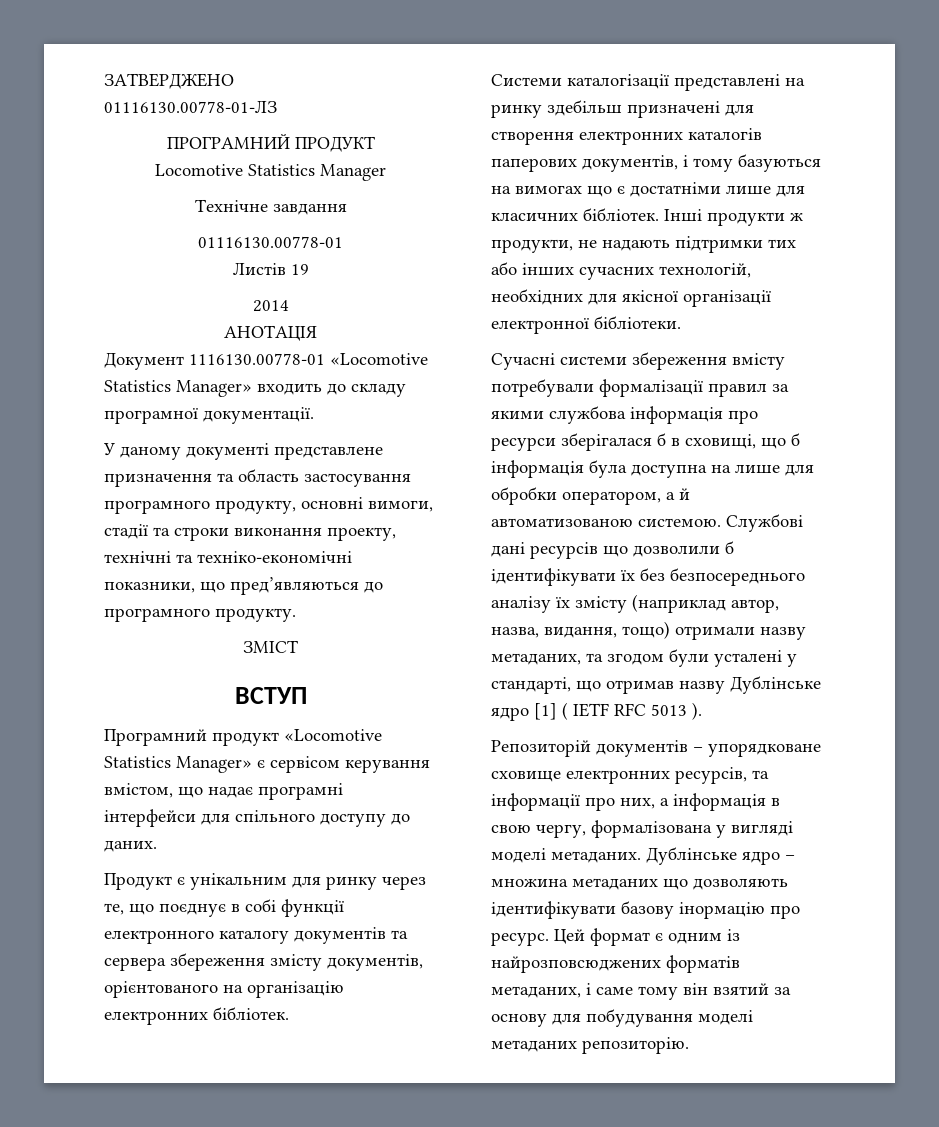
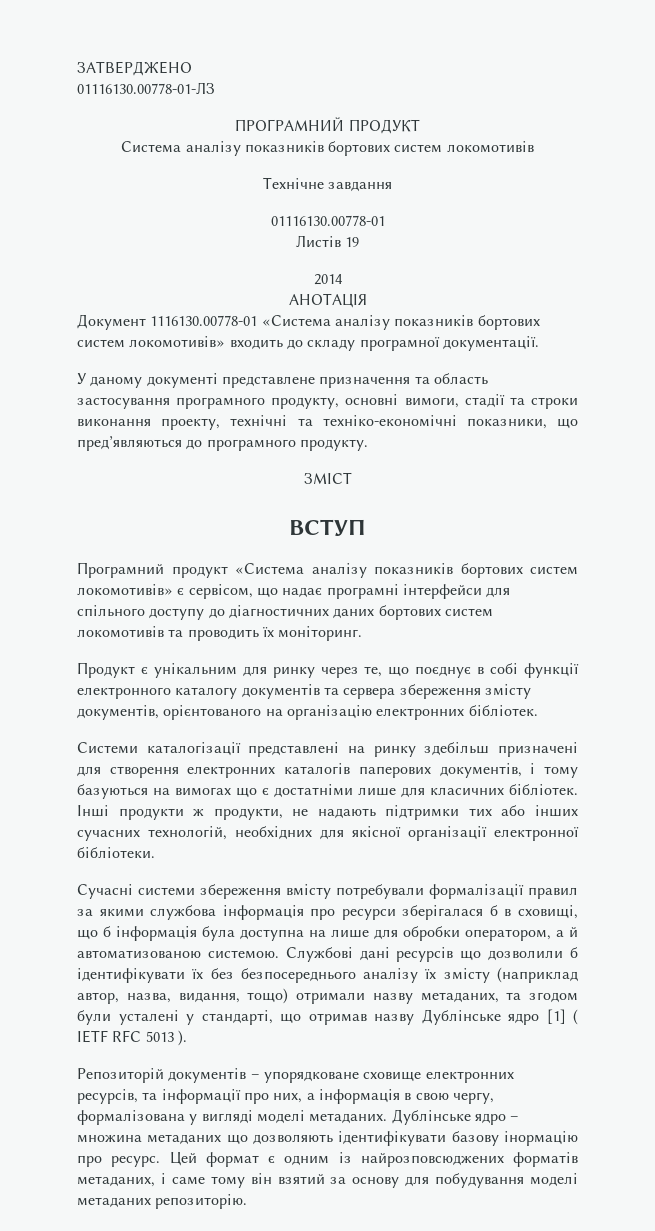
- Locomotive Statistics Manager
+ Система аналізу показників бортових систем локомотивів
- Документ 1116130.00778-01 «Locomotive Statistics Manager» входить до складу програмної документації.
+ Документ 1116130.00778-01 «Система аналізу показників бортових систем локомотивів» входить до складу програмної документації.
- Програмний продукт «Locomotive Statistics Manager» є сервісом керування вмістом, що надає програмні інтерфейси для спільного доступу до даних.
+ Програмний продукт «Система аналізу показників бортових систем локомотивів» є сервісом, що надає програмні інтерфейси для спільного доступу до діагностичних даних бортових систем локомотивів та проводить їх моніторинг.

